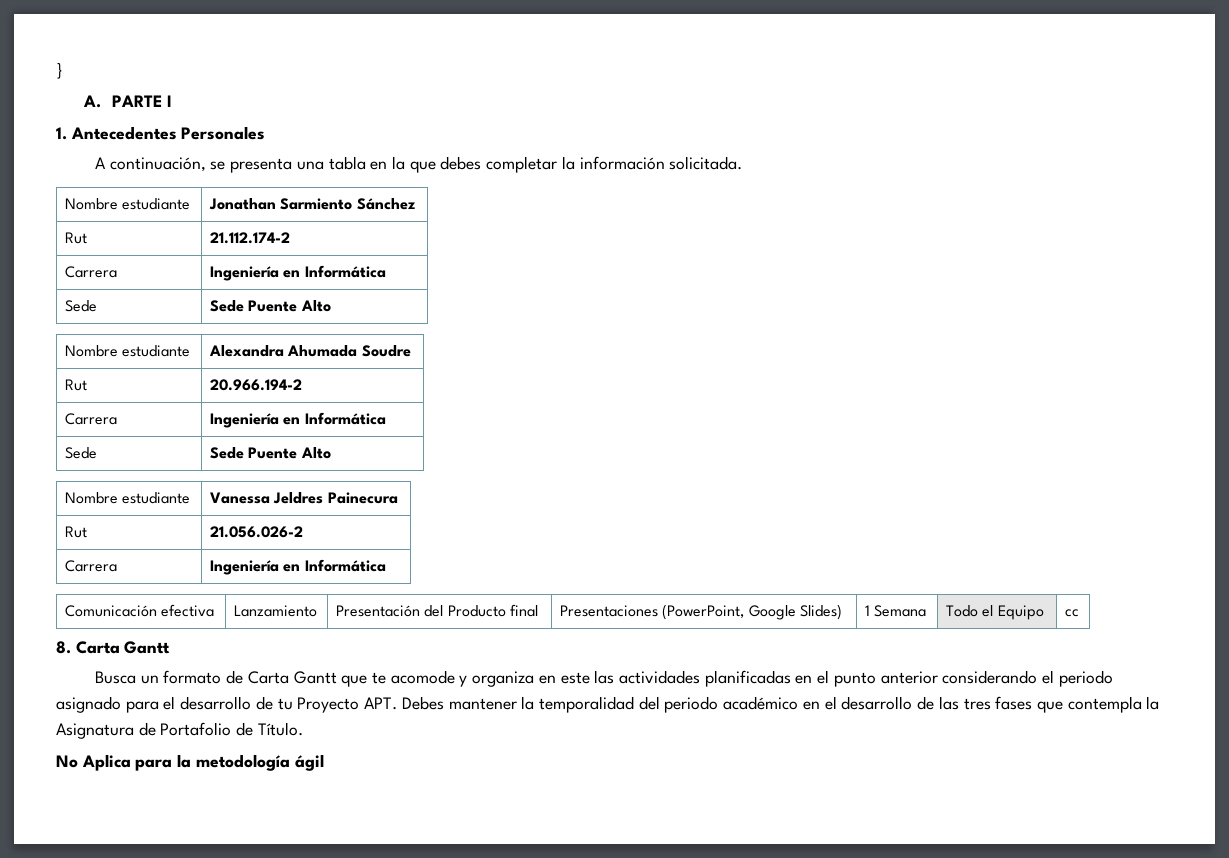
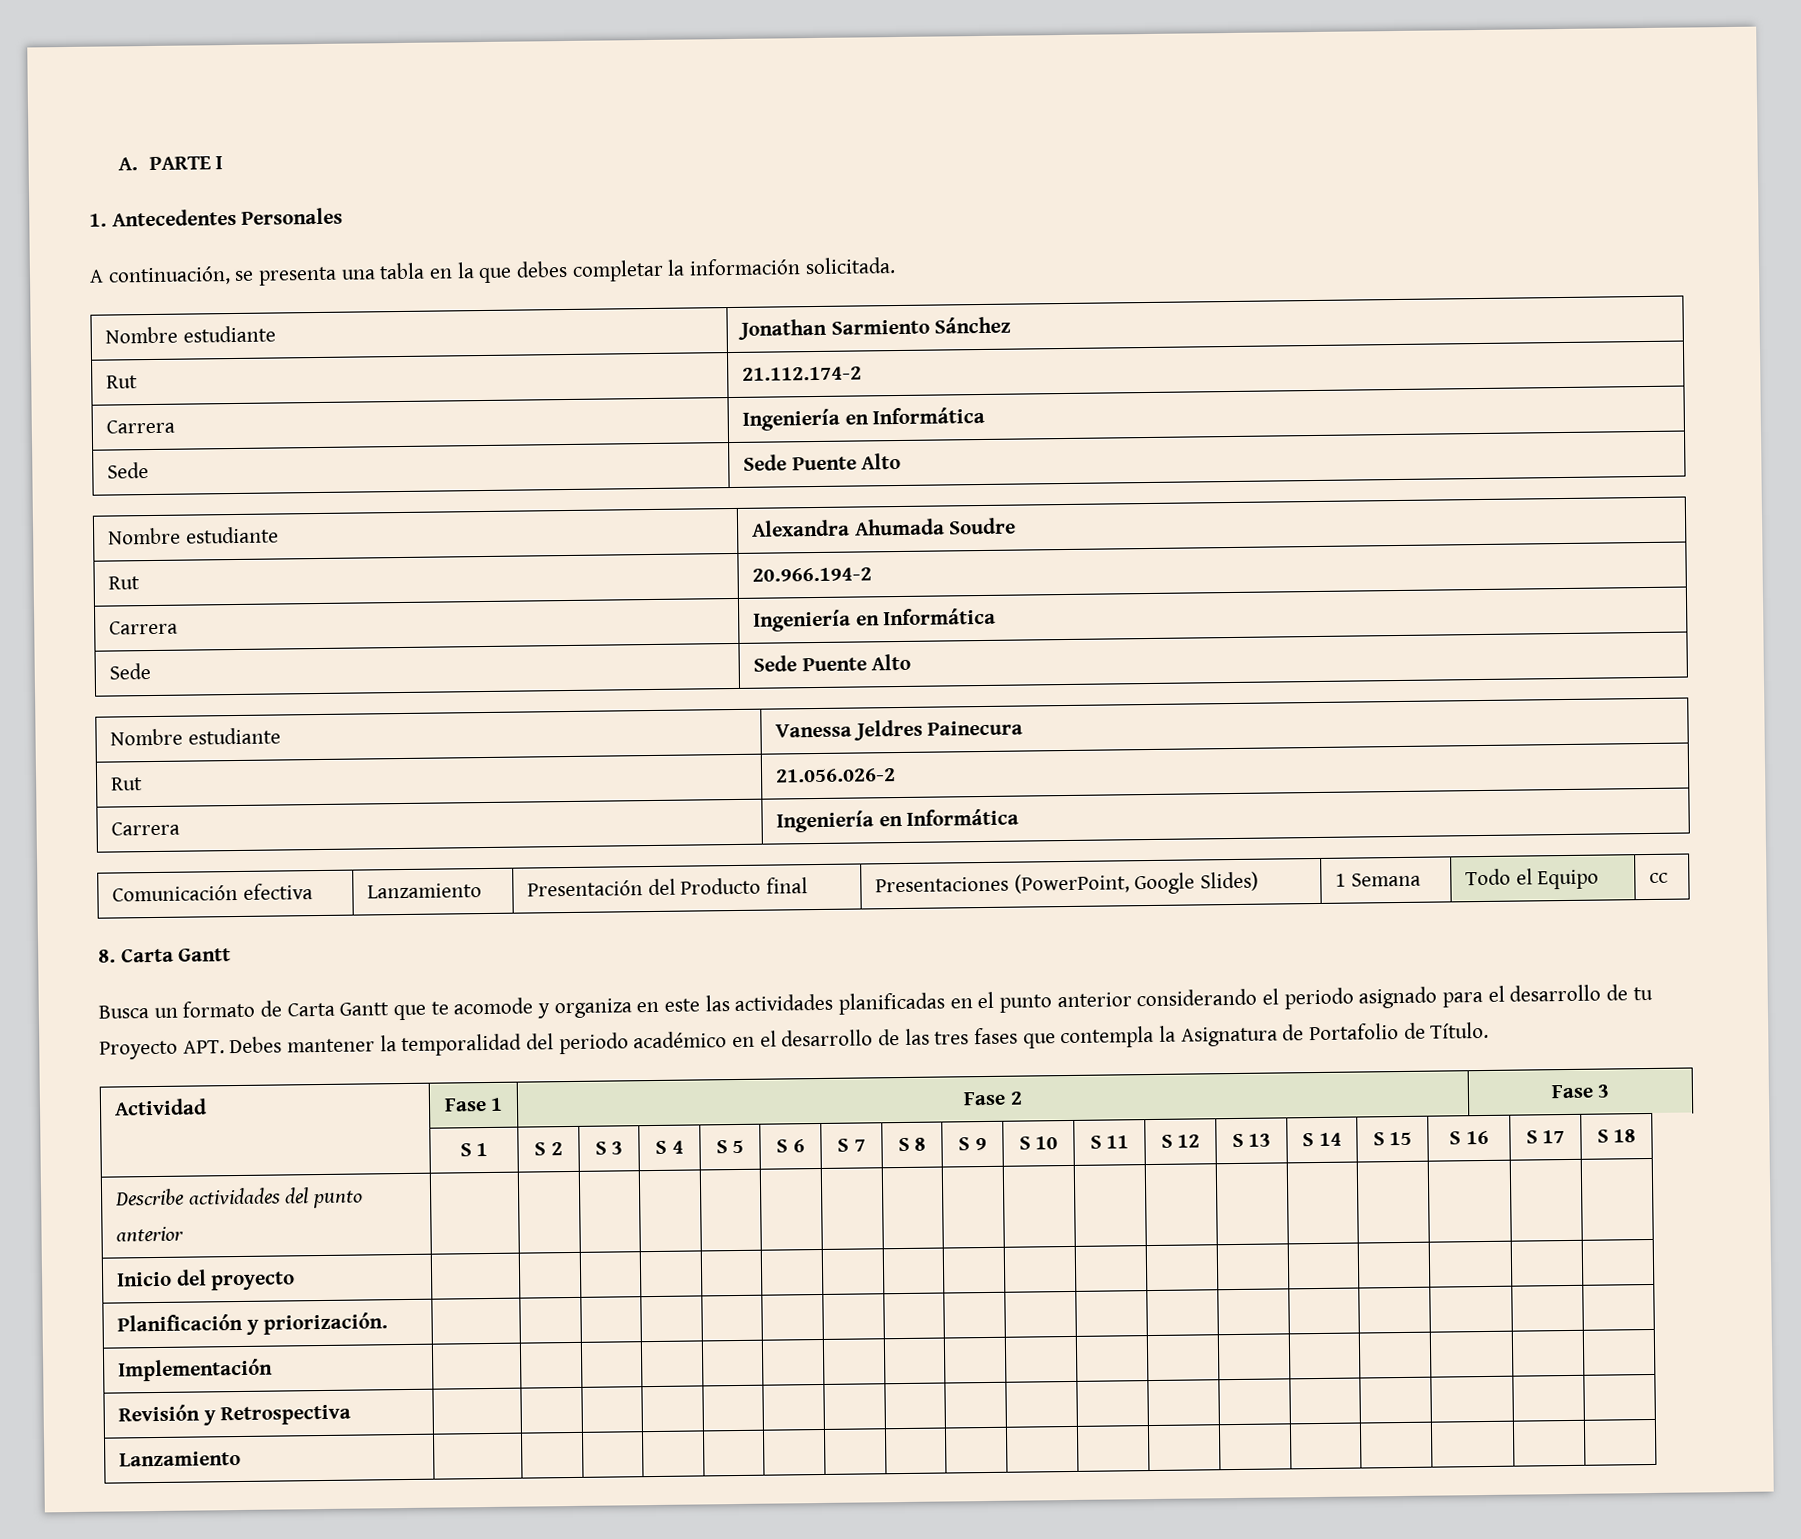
- }
- No Aplica para la metodología ágil
+ Actividad | Fase 1 | Fase 2 | Fase 3
+ | S 1 | S 2 | S 3 | S 4 | S 5 | S 6 | S 7 | S 8 | S 9 | S 10 | S 11 | S 12 | S 13 | S 14 | S 15 | S 16 | S 17 | S 18
+ Describe actividades del punto anterior | | | | | | | | | | | | | | | | | |
+ Inicio del proyecto | | | | | | | | | | | | | | | | | |
+ Planificación y priorización. | | | | | | | | | | | | | | | | | |
+ Implementación | | | | | | | | | | | | | | | | | |
+ Revisión y Retrospectiva | | | | | | | | | | | | | | | | | |
+ Lanzamiento | | | | | | | | | | | | | | | | | |

